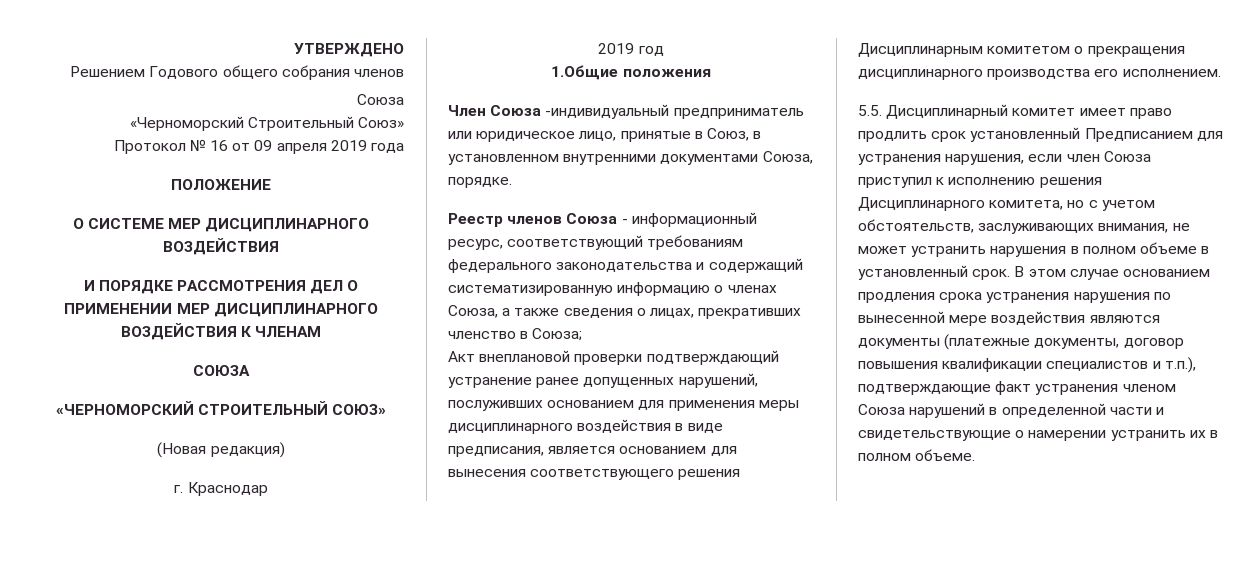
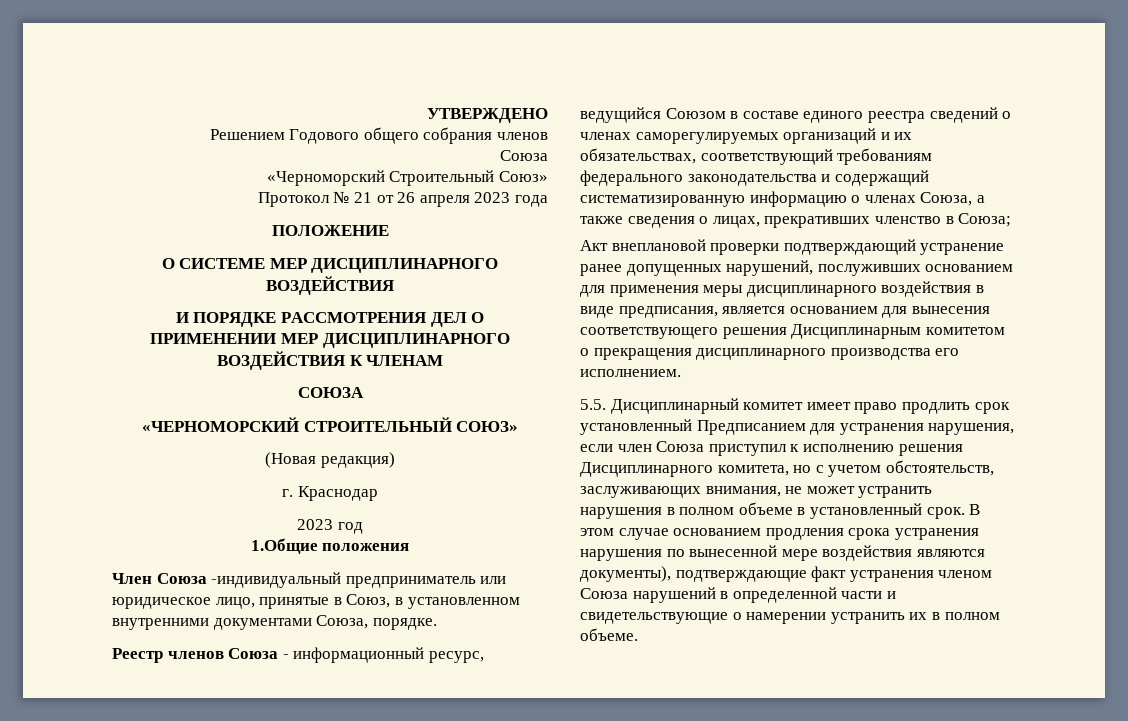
- Протокол № 16 от 09 апреля 2019 года
+ Протокол № 21 от 26 апреля 2023 года
- 2019 год
+ 2023 год
- Реестр членов Союза - информационный ресурс, соответствующий требованиям федерального законодательства и содержащий систематизированную информацию о членах Союза, а также сведения о лицах, прекративших членство в Союза;
+ Реестр членов Союза - информационный ресурс, ведущийся Союзом в составе единого реестра сведений о членах саморегулируемых организаций и их обязательствах, соответствующий требованиям федерального законодательства и содержащий систематизированную информацию о членах Союза, а также сведения о лицах, прекративших членство в Союза;
- В этом случае основанием продления срока устранения нарушения по вынесенной мере воздействия являются документы (платежные документы, договор повышения квалификации специалистов и т.п.), подтверждающие факт устранения членом Союза нарушений в определенной части и свидетельствующие о намерении устранить их в полном объеме.
+ В этом случае основанием продления срока устранения нарушения по вынесенной мере воздействия являются документы), подтверждающие факт устранения членом Союза нарушений в определенной части и свидетельствующие о намерении устранить их в полном объеме.

